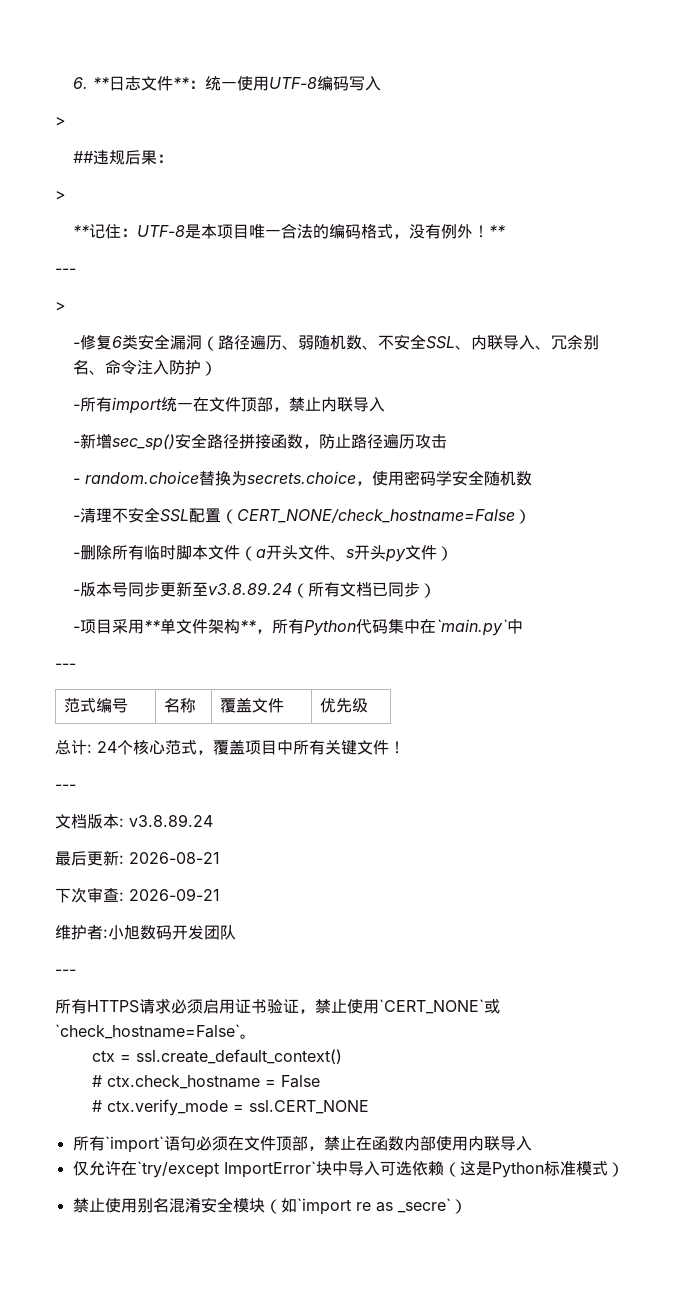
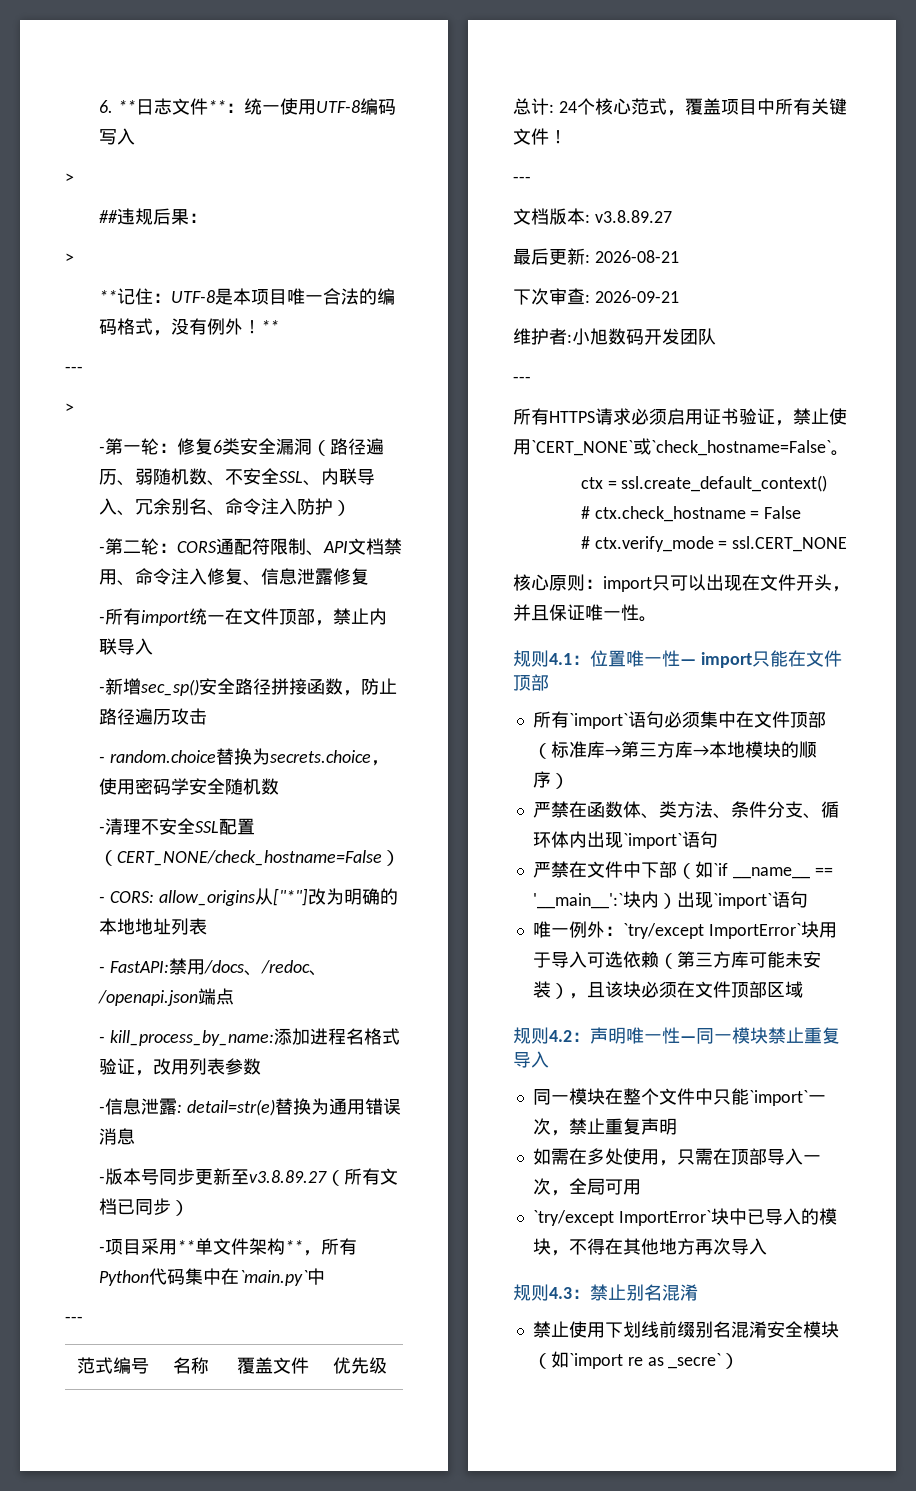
- -修复6类安全漏洞（路径遍历、弱随机数、不安全SSL、内联导入、冗余别名、命令注入防护）
+ -第一轮：修复6类安全漏洞（路径遍历、弱随机数、不安全SSL、内联导入、冗余别名、命令注入防护）
+ -第二轮：CORS通配符限制、API文档禁用、命令注入修复、信息泄露修复
- -删除所有临时脚本文件（a开头文件、s开头py文件）
+ - CORS: allow_origins从["*"]改为明确的本地地址列表
+ - FastAPI:禁用/docs、/redoc、/openapi.json端点
+ - kill_process_by_name:添加进程名格式验证，改用列表参数
+ -信息泄露: detail=str(e)替换为通用错误消息
- -版本号同步更新至v3.8.89.24（所有文档已同步）
+ -版本号同步更新至v3.8.89.27（所有文档已同步）
- 文档版本: v3.8.89.24
+ 文档版本: v3.8.89.27
+ 核心原则：import只可以出现在文件开头，并且保证唯一性。
+ 规则4.1：位置唯一性— import只能在文件顶部
- 所有`import`语句必须在文件顶部，禁止在函数内部使用内联导入
- 仅允许在`try/except ImportError`块中导入可选依赖（这是Python标准模式）
- 禁止使用别名混淆安全模块（如`import re as _secre`）
+ 所有`import`语句必须集中在文件顶部（标准库→第三方库→本地模块的顺序）
+ 严禁在函数体、类方法、条件分支、循环体内出现`import`语句
+ 严禁在文件中下部（如`if __name__ == '__main__':`块内）出现`import`语句
+ 唯一例外：`try/except ImportError`块用于导入可选依赖（第三方库可能未安装），且该块必须在文件顶部区域
+ 规则4.2：声明唯一性—同一模块禁止重复导入
+ 同一模块在整个文件中只能`import`一次，禁止重复声明
+ 如需在多处使用，只需在顶部导入一次，全局可用
+ `try/except ImportError`块中已导入的模块，不得在其他地方再次导入
+ 规则4.3：禁止别名混淆
+ 禁止使用下划线前缀别名混淆安全模块（如`import re as _secre`）

